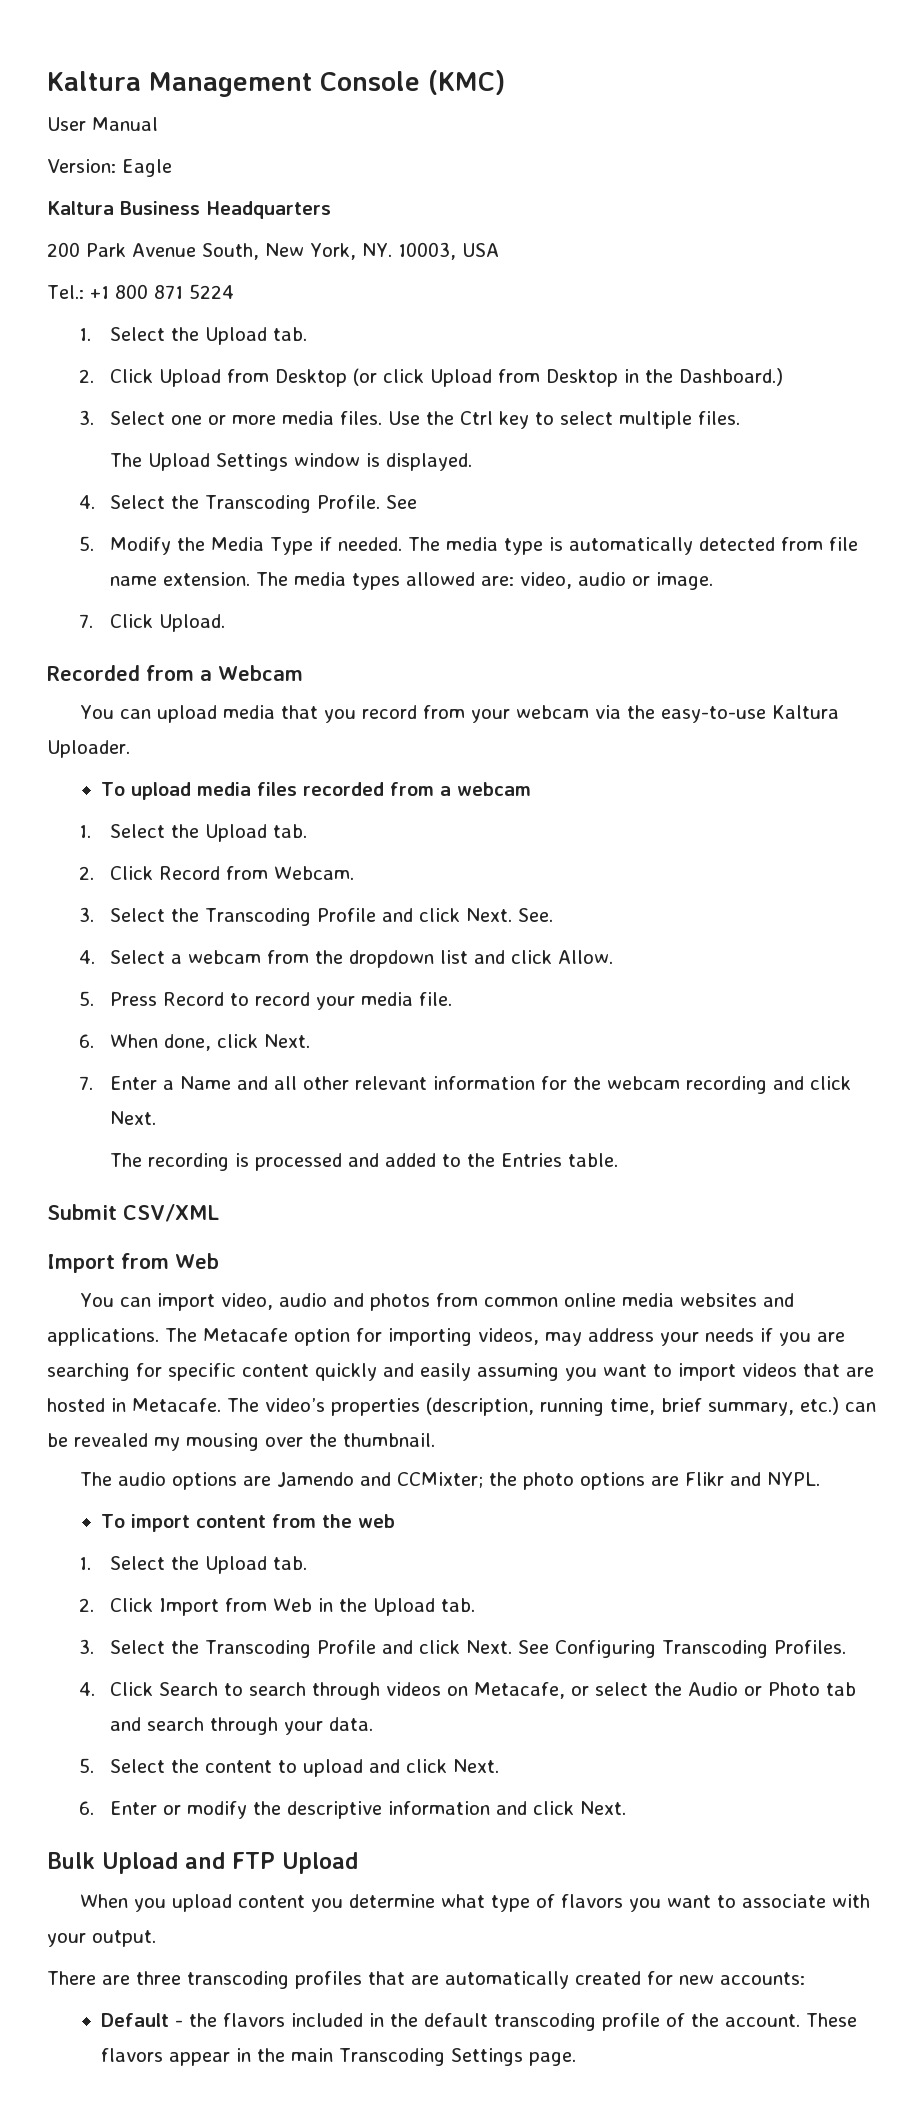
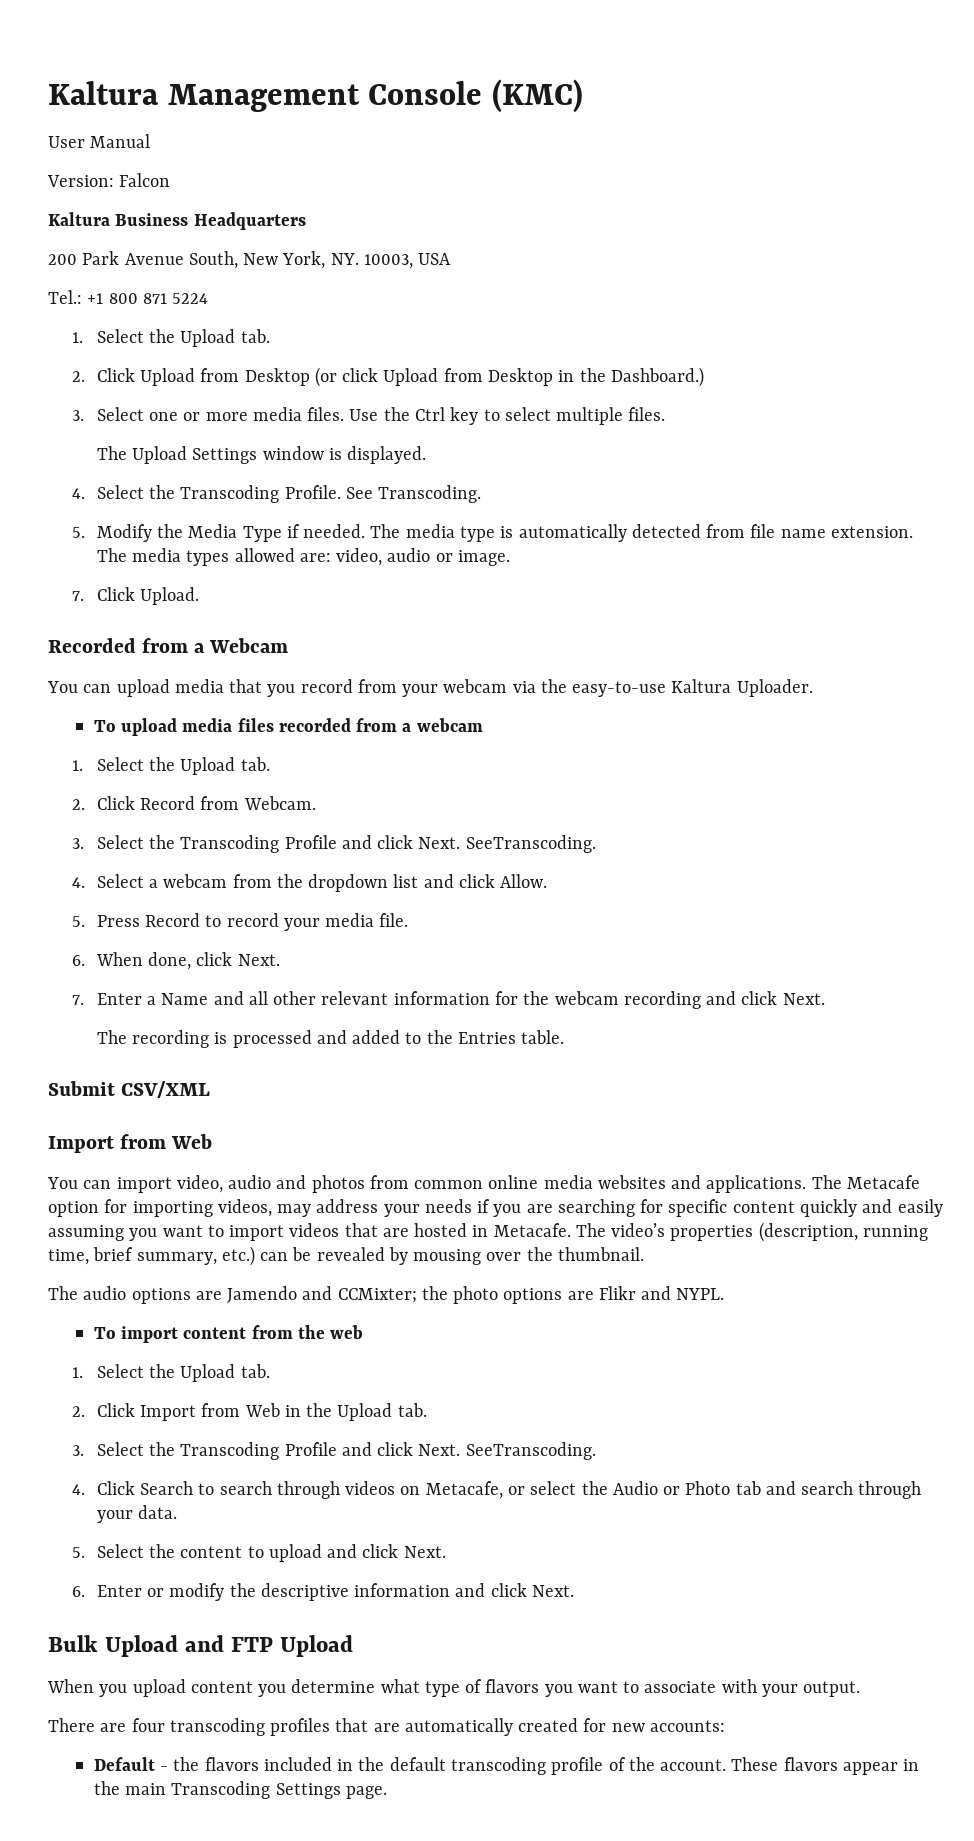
- Version: Eagle
+ Version: Falcon
- 4. Select the Transcoding Profile. See
+ 4. Select the Transcoding Profile. See Transcoding.
  2. Click Record from Webcam.
- 3. Select the Transcoding Profile and click Next. See.
+ 3. Select the Transcoding Profile and click Next. SeeTranscoding.
- The video’s properties (description, running time, brief summary, etc.) can be revealed my mousing over the thumbnail.
+ The video’s properties (description, running time, brief summary, etc.) can be revealed by mousing over the thumbnail.
  2. Click Import from Web in the Upload tab.
- 3. Select the Transcoding Profile and click Next. See Configuring Transcoding Profiles.
+ 3. Select the Transcoding Profile and click Next. SeeTranscoding.
- There are three transcoding profiles that are automatically created for new accounts:
+ There are four transcoding profiles that are automatically created for new accounts:

